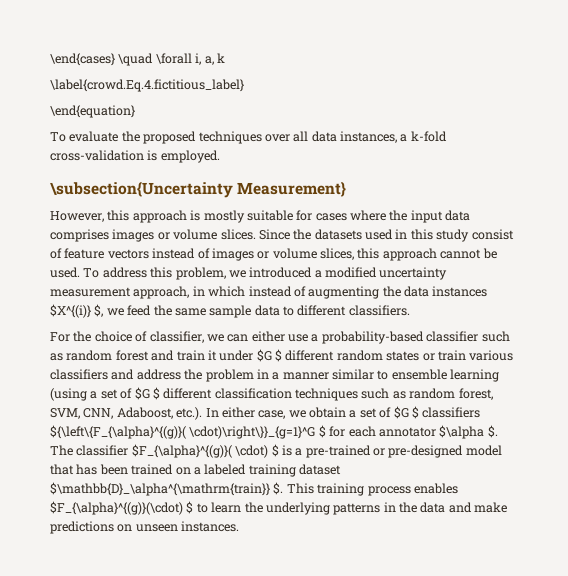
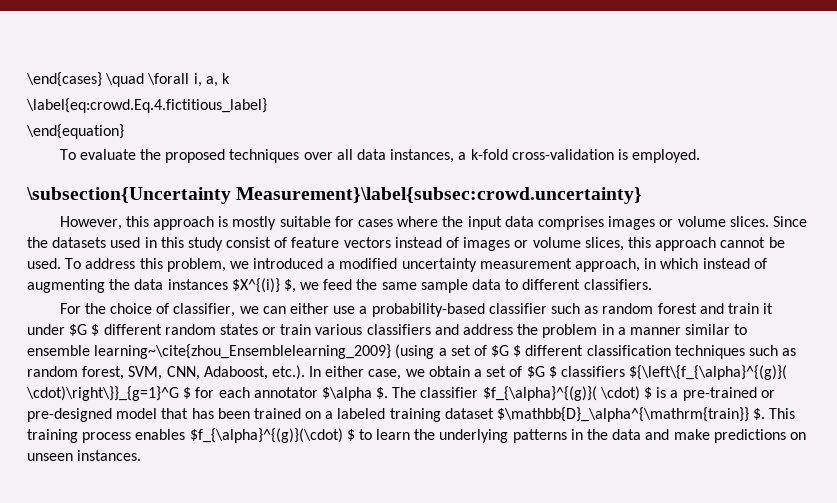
- \label{crowd.Eq.4.fictitious_label}
+ \label{eq:crowd.Eq.4.fictitious_label}
- \subsection{Uncertainty Measurement}
+ \subsection{Uncertainty Measurement}\label{subsec:crowd.uncertainty}
- For the choice of classifier, we can either use a probability-based classifier such as random forest and train it under $G $ different random states or train various classifiers and address the problem in a manner similar to ensemble learning (using a set of $G $ different classification techniques such as random forest, SVM, CNN, Adaboost, etc.). In either case, we obtain a set of $G $ classifiers ${\left\{F_{\alpha}^{(g)}( \cdot)\right\}}_{g=1}^G $ for each annotator $\alpha $.
+ For the choice of classifier, we can either use a probability-based classifier such as random forest and train it under $G $ different random states or train various classifiers and address the problem in a manner similar to ensemble learning~\cite{zhou_Ensemblelearning_2009} (using a set of $G $ different classification techniques such as random forest, SVM, CNN, Adaboost, etc.). In either case, we obtain a set of $G $ classifiers ${\left\{f_{\alpha}^{(g)}( \cdot)\right\}}_{g=1}^G $ for each annotator $\alpha $.
- The classifier $F_{\alpha}^{(g)}( \cdot) $ is a pre-trained or pre-designed model that has been trained on a labeled training dataset $\mathbb{D}_\alpha^{\mathrm{train}} $.
+ The classifier $f_{\alpha}^{(g)}( \cdot) $ is a pre-trained or pre-designed model that has been trained on a labeled training dataset $\mathbb{D}_\alpha^{\mathrm{train}} $.
- This training process enables $F_{\alpha}^{(g)}(\cdot) $ to learn the underlying patterns in the data and make predictions on unseen instances.
+ This training process enables $f_{\alpha}^{(g)}(\cdot) $ to learn the underlying patterns in the data and make predictions on unseen instances.

